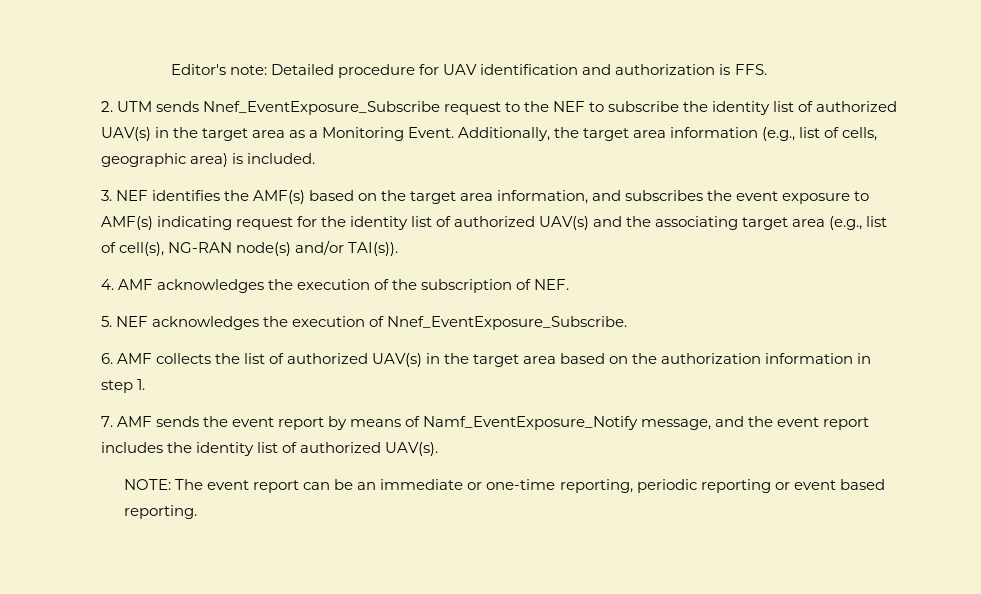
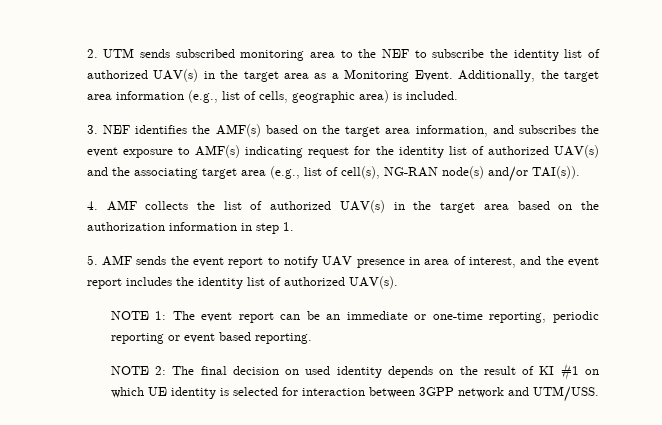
- Editor's note: Detailed procedure for UAV identification and authorization is FFS.
- 2. UTM sends Nnef_EventExposure_Subscribe request to the NEF to subscribe the identity list of authorized UAV(s) in the target area as a Monitoring Event.
+ 2. UTM sends subscribed monitoring area to the NEF to subscribe the identity list of authorized UAV(s) in the target area as a Monitoring Event.
- 4. AMF acknowledges the execution of the subscription of NEF.
- 5. NEF acknowledges the execution of Nnef_EventExposure_Subscribe.
- 6. AMF collects the list of authorized UAV(s) in the target area based on the authorization information in step 1.
+ 4. AMF collects the list of authorized UAV(s) in the target area based on the authorization information in step 1.
- 7. AMF sends the event report by means of Namf_EventExposure_Notify message, and the event report includes the identity list of authorized UAV(s).
+ 5. AMF sends the event report to notify UAV presence in area of interest, and the event report includes the identity list of authorized UAV(s).
- NOTE: The event report can be an immediate or one-time reporting, periodic reporting or event based reporting.
+ NOTE 1: The event report can be an immediate or one-time reporting, periodic reporting or event based reporting.
+ NOTE 2: The final decision on used identity depends on the result of KI #1 on which UE identity is selected for interaction between 3GPP network and UTM/USS.

